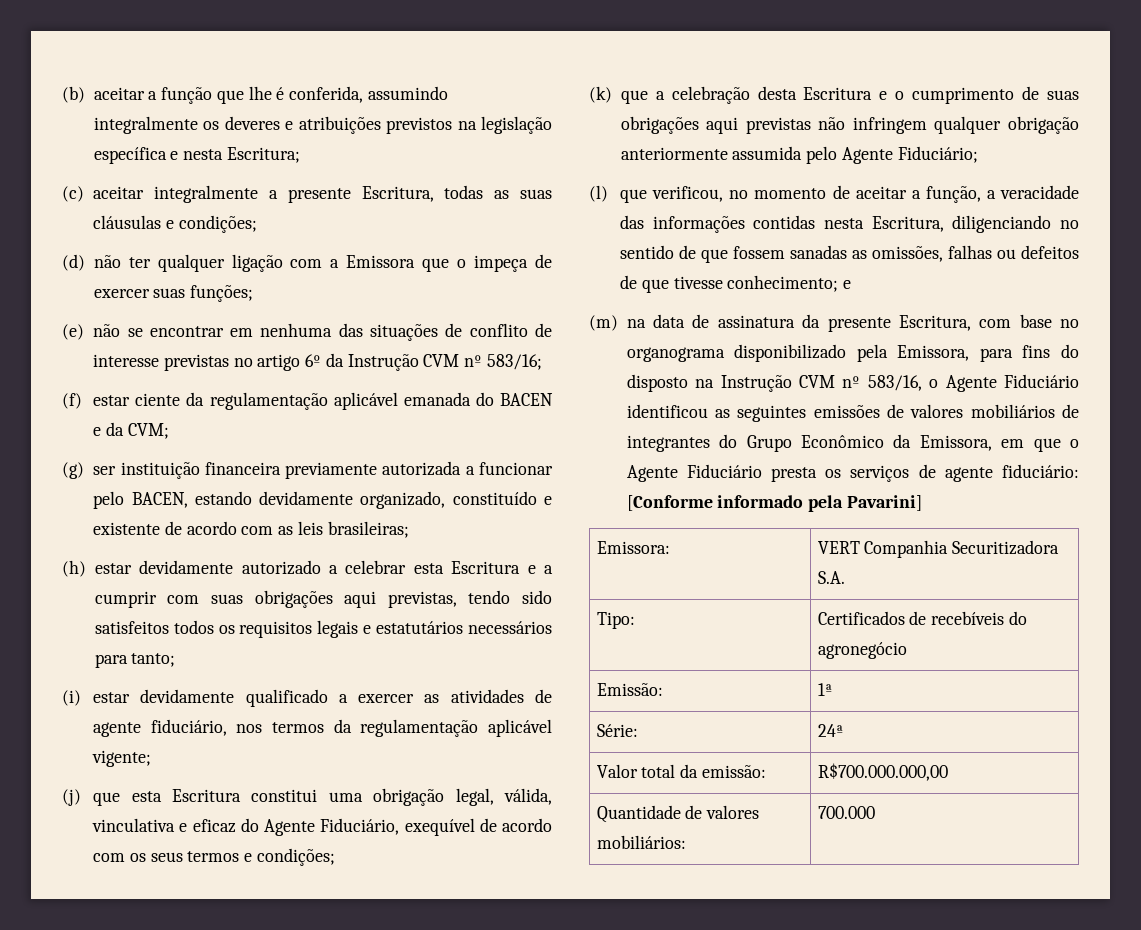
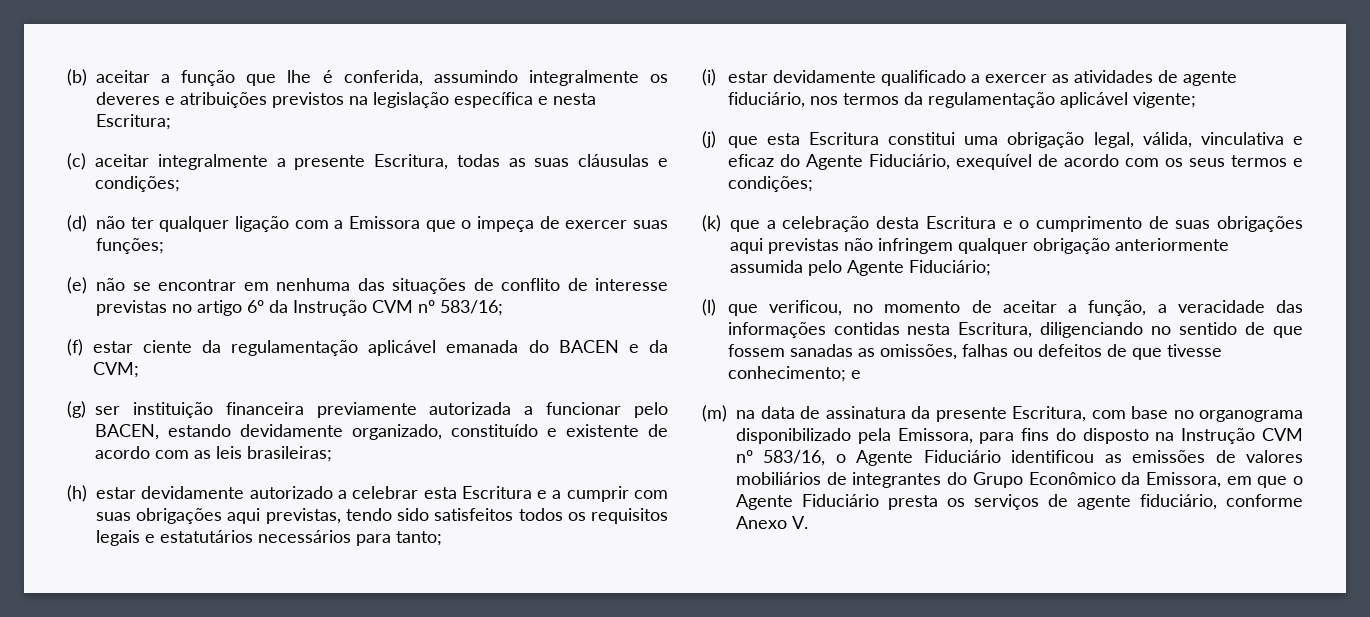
- (m) na data de assinatura da presente Escritura, com base no organograma disponibilizado pela Emissora, para fins do disposto na Instrução CVM nº 583/16, o Agente Fiduciário identificou as seguintes emissões de valores mobiliários de integrantes do Grupo Econômico da Emissora, em que o Agente Fiduciário presta os serviços de agente fiduciário: [Conforme informado pela Pavarini]
- Emissora: | VERT Companhia Securitizadora S.A.
- Tipo: | Certificados de recebíveis do agronegócio
- Emissão: | 1ª
- Série: | 24ª
- Valor total da emissão: | R$700.000.000,00
- Quantidade de valores mobiliários: | 700.000
+ (m) na data de assinatura da presente Escritura, com base no organograma disponibilizado pela Emissora, para fins do disposto na Instrução CVM nº 583/16, o Agente Fiduciário identificou as emissões de valores mobiliários de integrantes do Grupo Econômico da Emissora, em que o Agente Fiduciário presta os serviços de agente fiduciário, conforme Anexo V.

